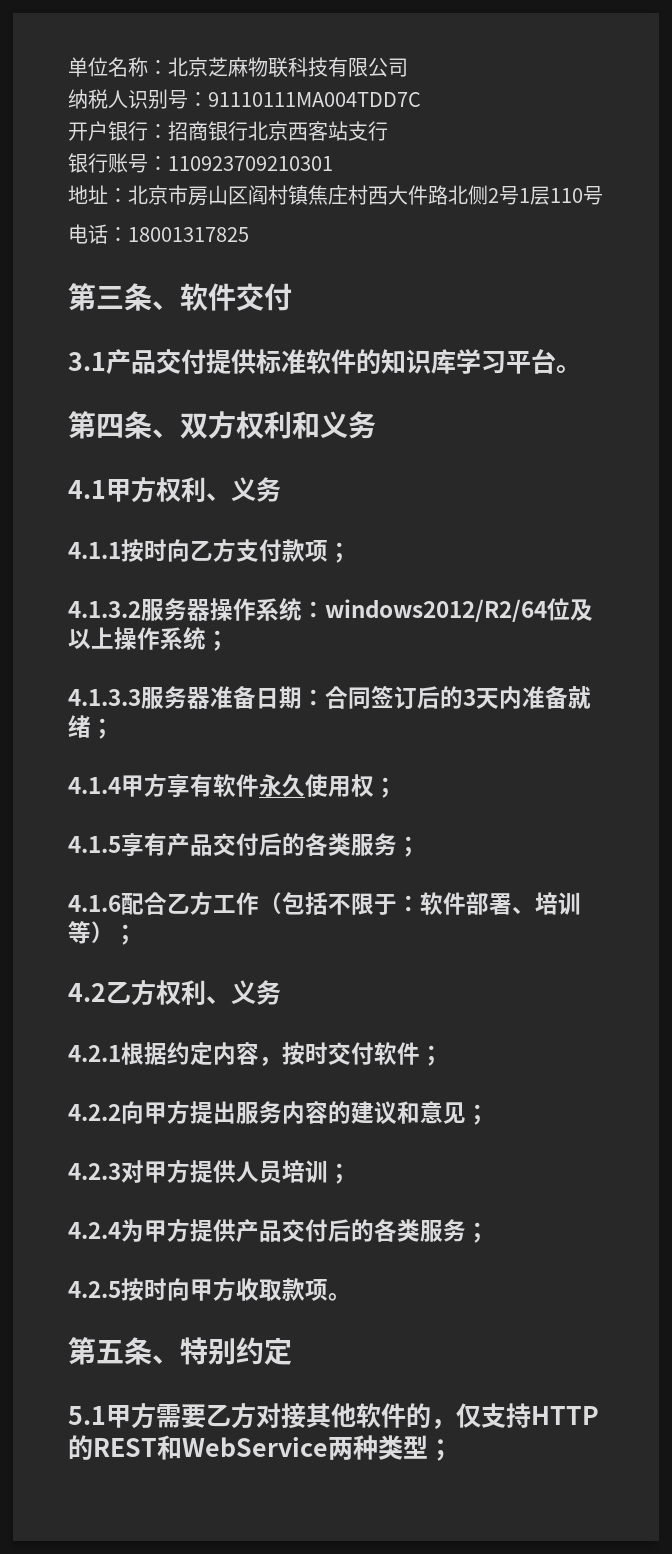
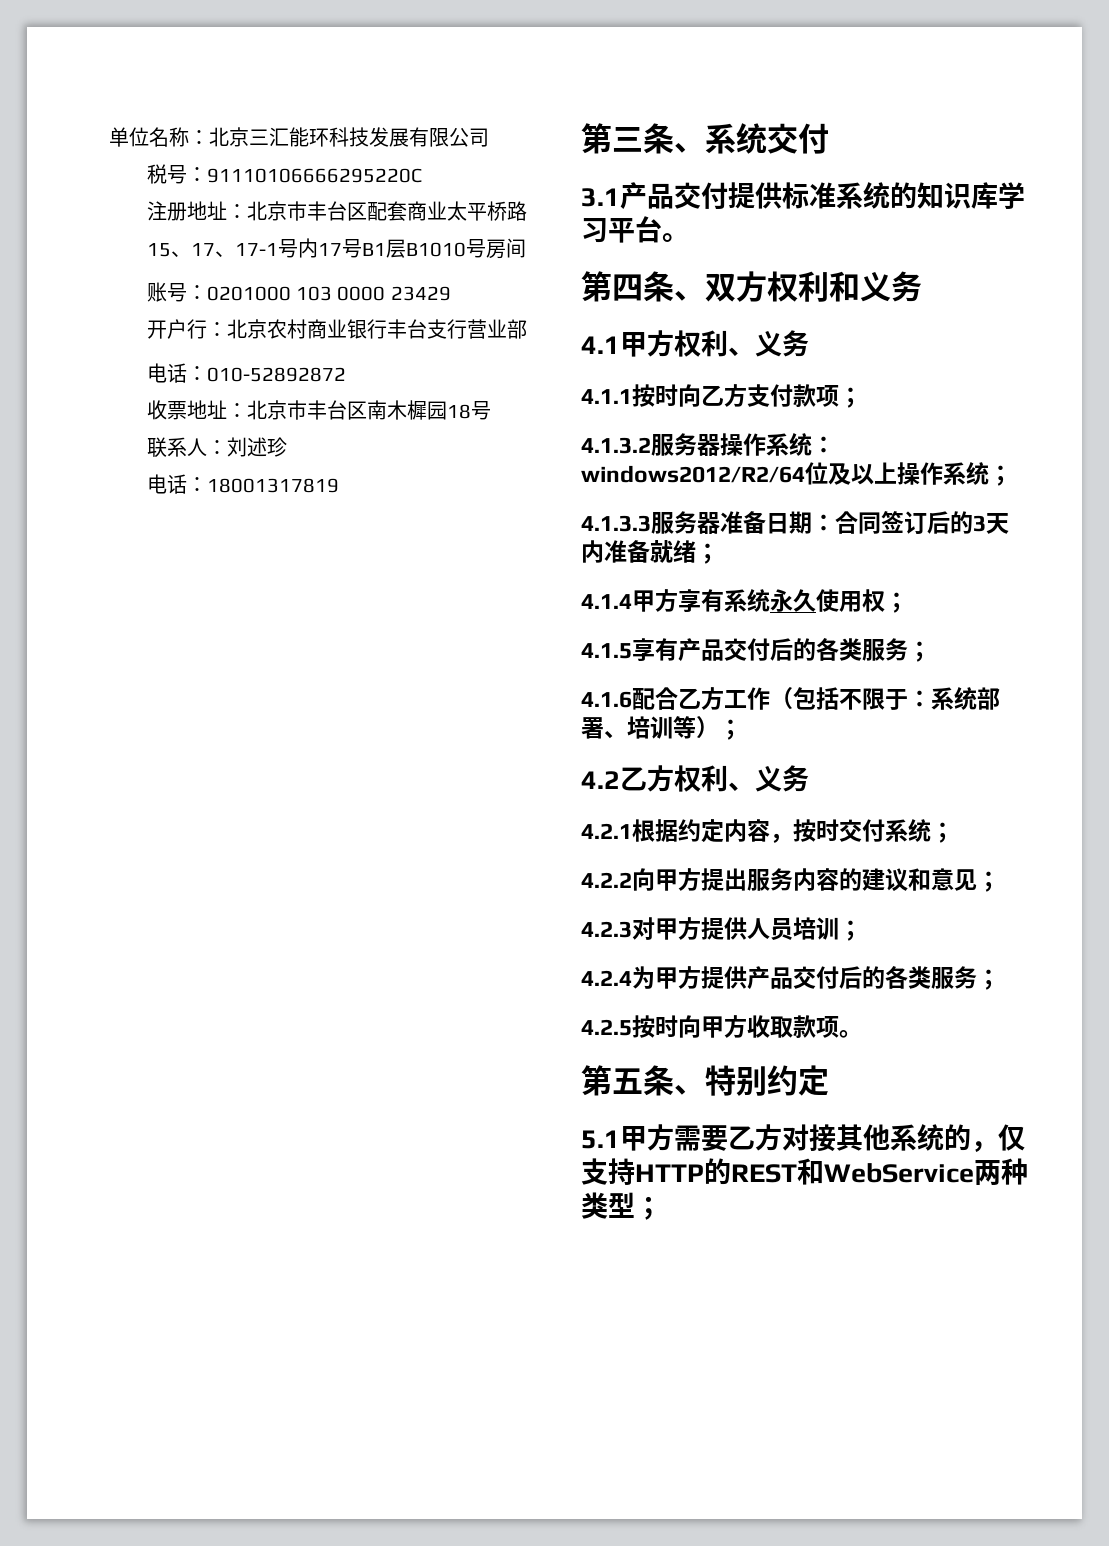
- 单位名称：北京芝麻物联科技有限公司
- 纳税人识别号：91110111MA004TDD7C
- 开户银行：招商银行北京西客站支行
- 银行账号：110923709210301
- 地址：北京市房山区阎村镇焦庄村西大件路北侧2号1层110号
- 电话：18001317825
+ 单位名称：北京三汇能环科技发展有限公司
+ 税号：91110106666295220C
+ 注册地址：北京市丰台区配套商业太平桥路15、17、17-1号内17号B1层B1010号房间
+ 账号：0201000 103 0000 23429
+ 开户行：北京农村商业银行丰台支行营业部
+ 电话：010-52892872
+ 收票地址：北京市丰台区南木樨园18号
+ 联系人：刘述珍
+ 电话：18001317819
- 第三条、软件交付
+ 第三条、系统交付
- 3.1产品交付提供标准软件的知识库学习平台。
+ 3.1产品交付提供标准系统的知识库学习平台。
- 4.1.4甲方享有软件永久使用权；
+ 4.1.4甲方享有系统永久使用权；
- 4.1.6配合乙方工作（包括不限于：软件部署、培训等）；
+ 4.1.6配合乙方工作（包括不限于：系统部署、培训等）；
- 4.2.1根据约定内容，按时交付软件；
+ 4.2.1根据约定内容，按时交付系统；
- 5.1甲方需要乙方对接其他软件的，仅支持HTTP的REST和WebService两种类型；
+ 5.1甲方需要乙方对接其他系统的，仅支持HTTP的REST和WebService两种类型；

